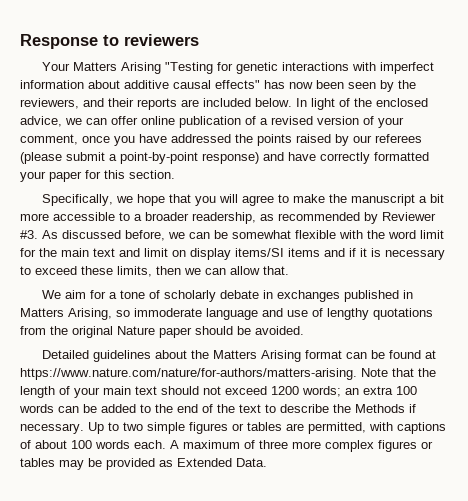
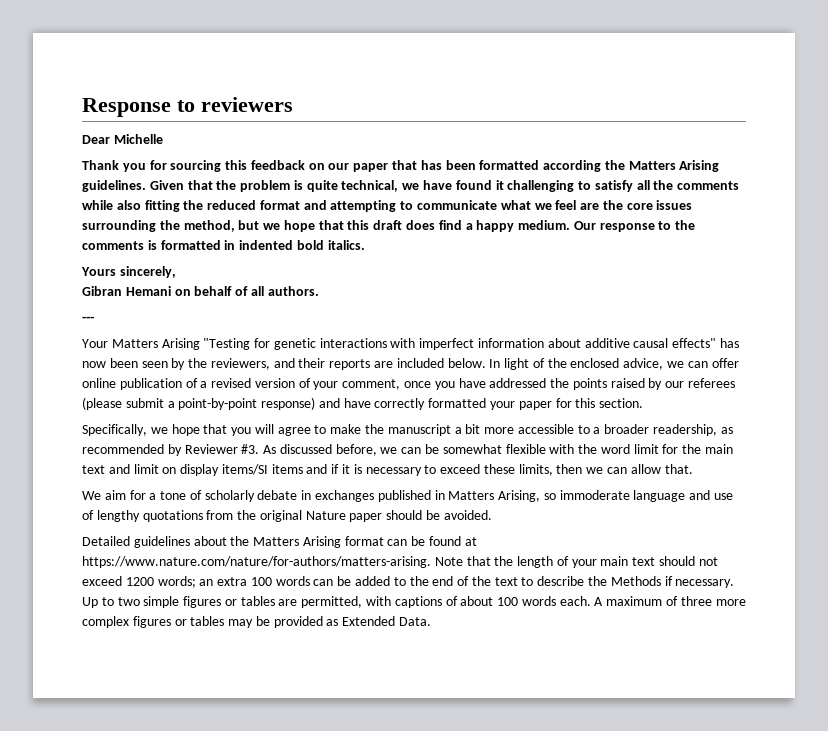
+ Dear Michelle
+ Thank you for sourcing this feedback on our paper that has been formatted according the Matters Arising guidelines. Given that the problem is quite technical, we have found it challenging to satisfy all the comments while also fitting the reduced format and attempting to communicate what we feel are the core issues surrounding the method, but we hope that this draft does find a happy medium. Our response to the comments is formatted in indented bold italics.
+ Yours sincerely,
+ Gibran Hemani on behalf of all authors.
+ ---

